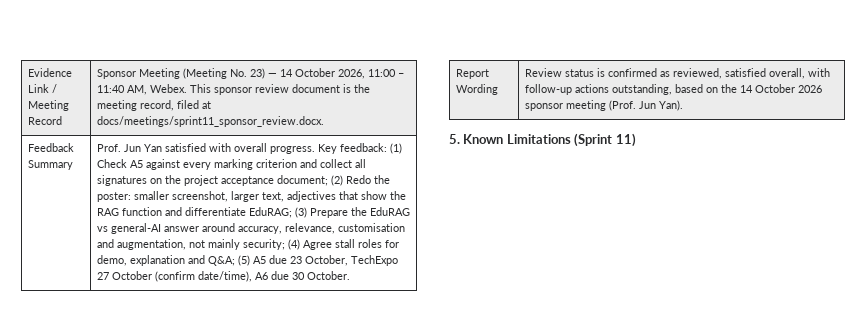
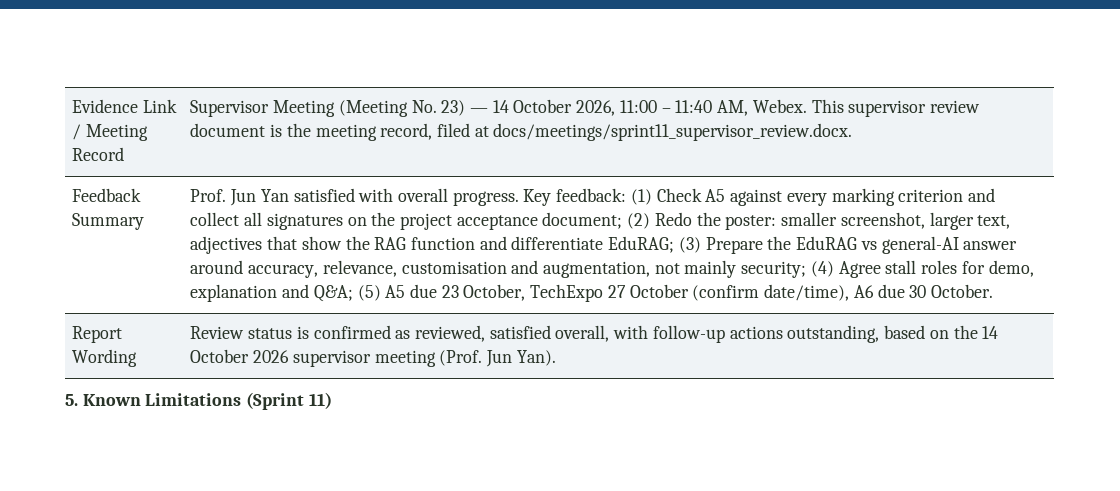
- Evidence Link / Meeting Record | Sponsor Meeting (Meeting No. 23) — 14 October 2026, 11:00 – 11:40 AM, Webex. This sponsor review document is the meeting record, filed at docs/meetings/sprint11_sponsor_review.docx.
+ Evidence Link / Meeting Record | Supervisor Meeting (Meeting No. 23) — 14 October 2026, 11:00 – 11:40 AM, Webex. This supervisor review document is the meeting record, filed at docs/meetings/sprint11_supervisor_review.docx.
- Report Wording | Review status is confirmed as reviewed, satisfied overall, with follow-up actions outstanding, based on the 14 October 2026 sponsor meeting (Prof. Jun Yan).
+ Report Wording | Review status is confirmed as reviewed, satisfied overall, with follow-up actions outstanding, based on the 14 October 2026 supervisor meeting (Prof. Jun Yan).

